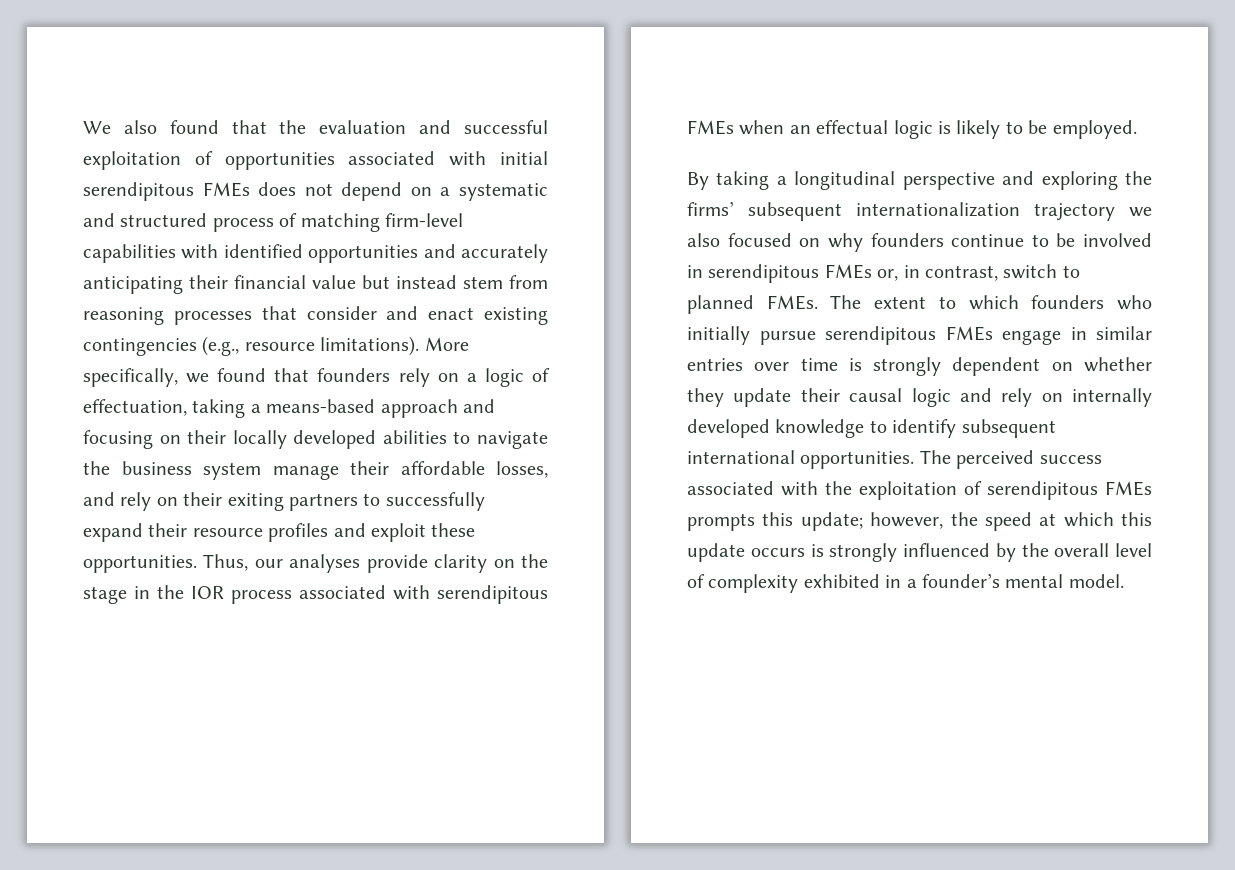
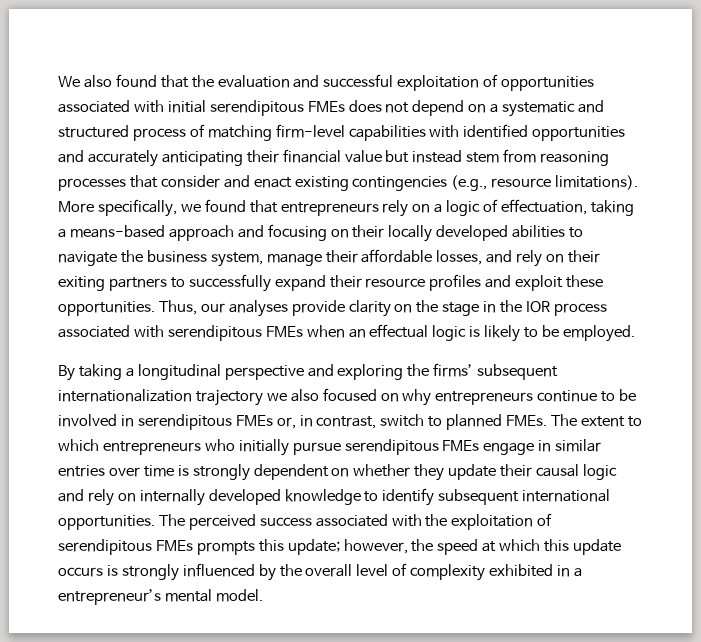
- More specifically, we found that founders rely on a logic of effectuation, taking a means-based approach and focusing on their locally developed abilities to navigate the business system manage their affordable losses, and rely on their exiting partners to successfully expand their resource profiles and exploit these opportunities.
+ More specifically, we found that entrepreneurs rely on a logic of effectuation, taking a means-based approach and focusing on their locally developed abilities to navigate the business system, manage their affordable losses, and rely on their exiting partners to successfully expand their resource profiles and exploit these opportunities.
- By taking a longitudinal perspective and exploring the firms’ subsequent internationalization trajectory we also focused on why founders continue to be involved in serendipitous FMEs or, in contrast, switch to planned FMEs.
+ By taking a longitudinal perspective and exploring the firms’ subsequent internationalization trajectory we also focused on why entrepreneurs continue to be involved in serendipitous FMEs or, in contrast, switch to planned FMEs.
- The extent to which founders who initially pursue serendipitous FMEs engage in similar entries over time is strongly dependent on whether they update their causal logic and rely on internally developed knowledge to identify subsequent international opportunities.
+ The extent to which entrepreneurs who initially pursue serendipitous FMEs engage in similar entries over time is strongly dependent on whether they update their causal logic and rely on internally developed knowledge to identify subsequent international opportunities.
- The perceived success associated with the exploitation of serendipitous FMEs prompts this update; however, the speed at which this update occurs is strongly influenced by the overall level of complexity exhibited in a founder’s mental model.
+ The perceived success associated with the exploitation of serendipitous FMEs prompts this update; however, the speed at which this update occurs is strongly influenced by the overall level of complexity exhibited in a entrepreneur’s mental model.

